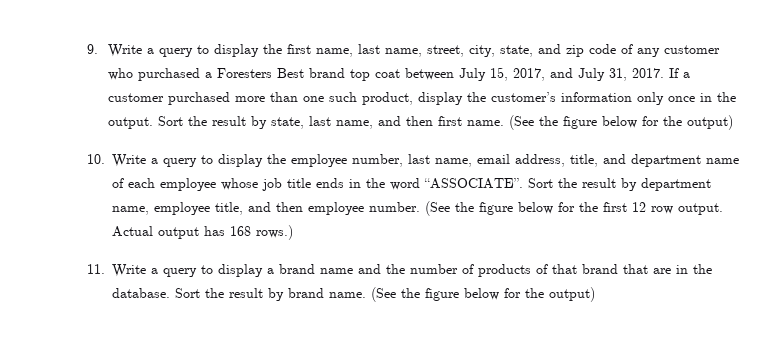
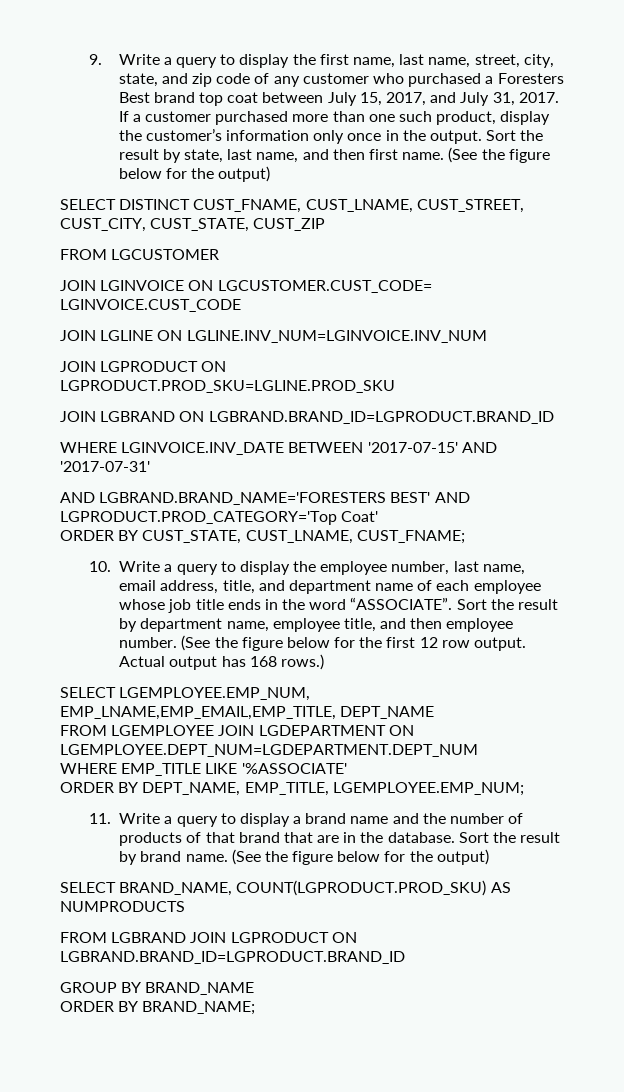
+ SELECT DISTINCT CUST_FNAME, CUST_LNAME, CUST_STREET, CUST_CITY, CUST_STATE, CUST_ZIP
+ FROM LGCUSTOMER
+ JOIN LGINVOICE ON LGCUSTOMER.CUST_CODE= LGINVOICE.CUST_CODE
+ JOIN LGLINE ON LGLINE.INV_NUM=LGINVOICE.INV_NUM
+ JOIN LGPRODUCT ON LGPRODUCT.PROD_SKU=LGLINE.PROD_SKU
+ JOIN LGBRAND ON LGBRAND.BRAND_ID=LGPRODUCT.BRAND_ID
+ WHERE LGINVOICE.INV_DATE BETWEEN '2017-07-15' AND '2017-07-31'
+ AND LGBRAND.BRAND_NAME='FORESTERS BEST' AND LGPRODUCT.PROD_CATEGORY='Top Coat'
+ ORDER BY CUST_STATE, CUST_LNAME, CUST_FNAME;
+ SELECT LGEMPLOYEE.EMP_NUM, EMP_LNAME,EMP_EMAIL,EMP_TITLE, DEPT_NAME
+ FROM LGEMPLOYEE JOIN LGDEPARTMENT ON LGEMPLOYEE.DEPT_NUM=LGDEPARTMENT.DEPT_NUM
+ WHERE EMP_TITLE LIKE '%ASSOCIATE'
+ ORDER BY DEPT_NAME, EMP_TITLE, LGEMPLOYEE.EMP_NUM;
+ SELECT BRAND_NAME, COUNT(LGPRODUCT.PROD_SKU) AS NUMPRODUCTS
+ FROM LGBRAND JOIN LGPRODUCT ON LGBRAND.BRAND_ID=LGPRODUCT.BRAND_ID
+ GROUP BY BRAND_NAME
+ ORDER BY BRAND_NAME;

